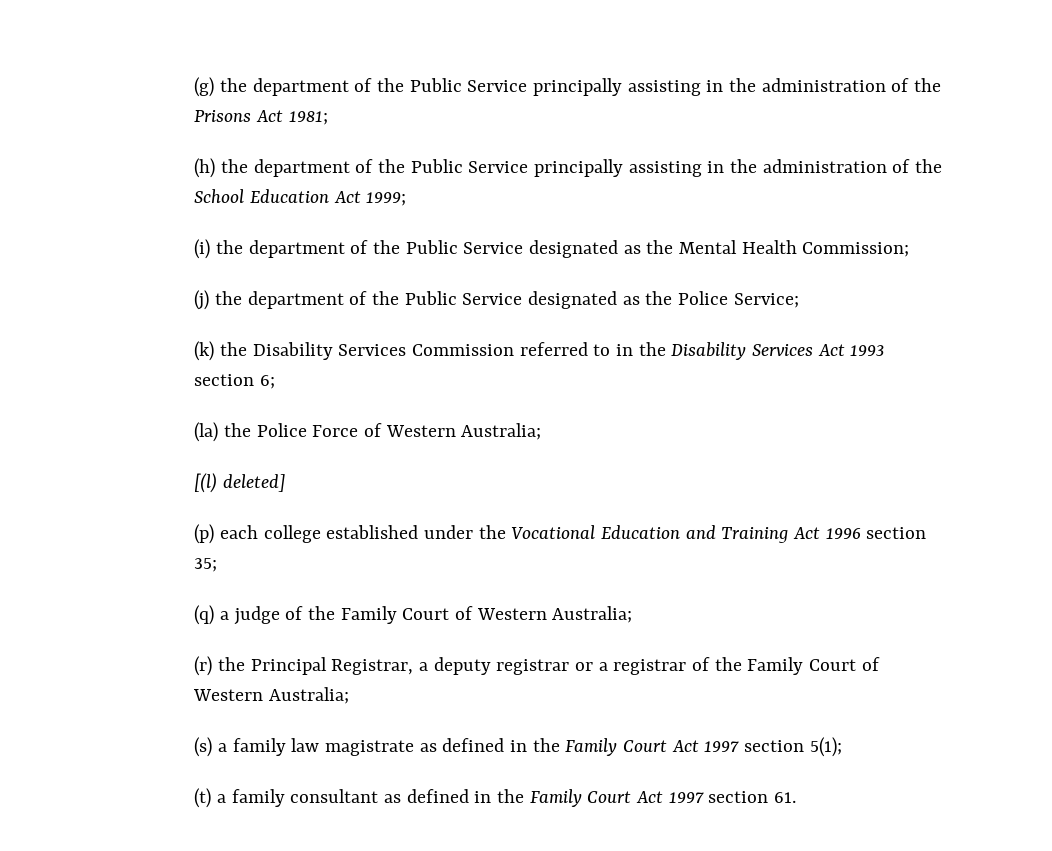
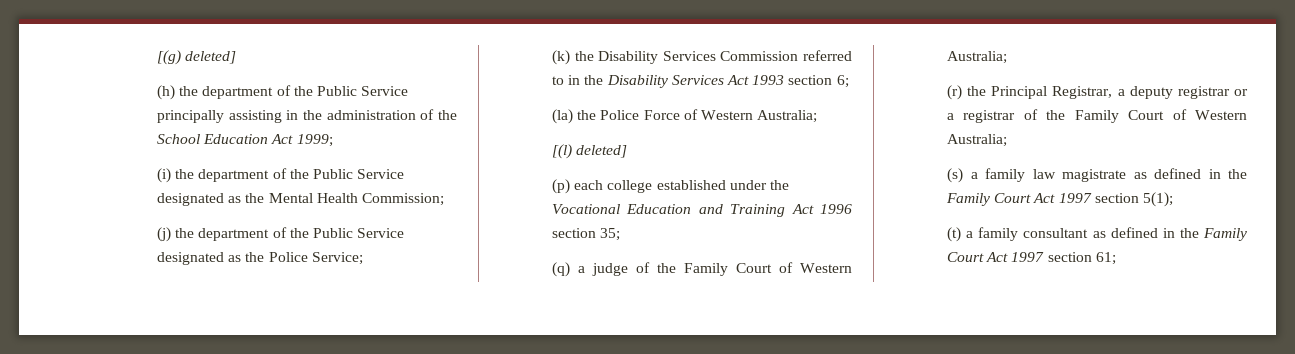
- (g) the department of the Public Service principally assisting in the administration of the Prisons Act 1981;
+ [(g) deleted]
- (t) a family consultant as defined in the Family Court Act 1997 section 61.
+ (t) a family consultant as defined in the Family Court Act 1997 section 61;

